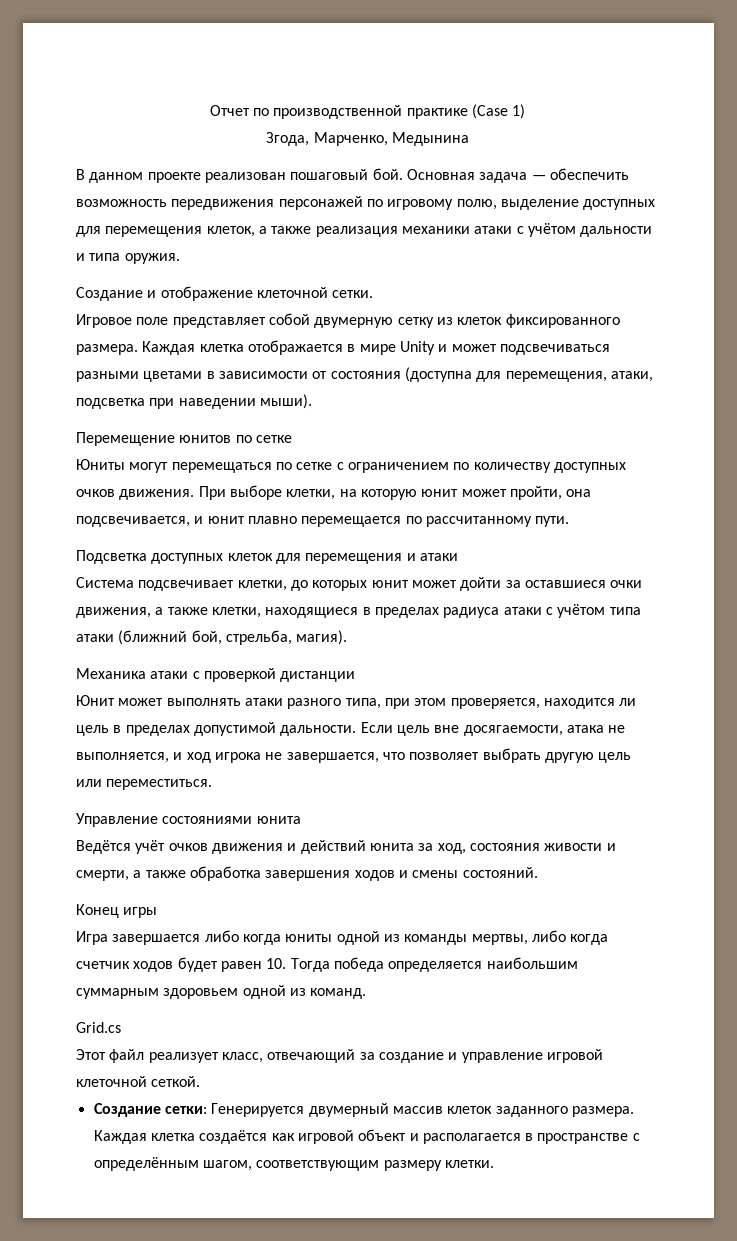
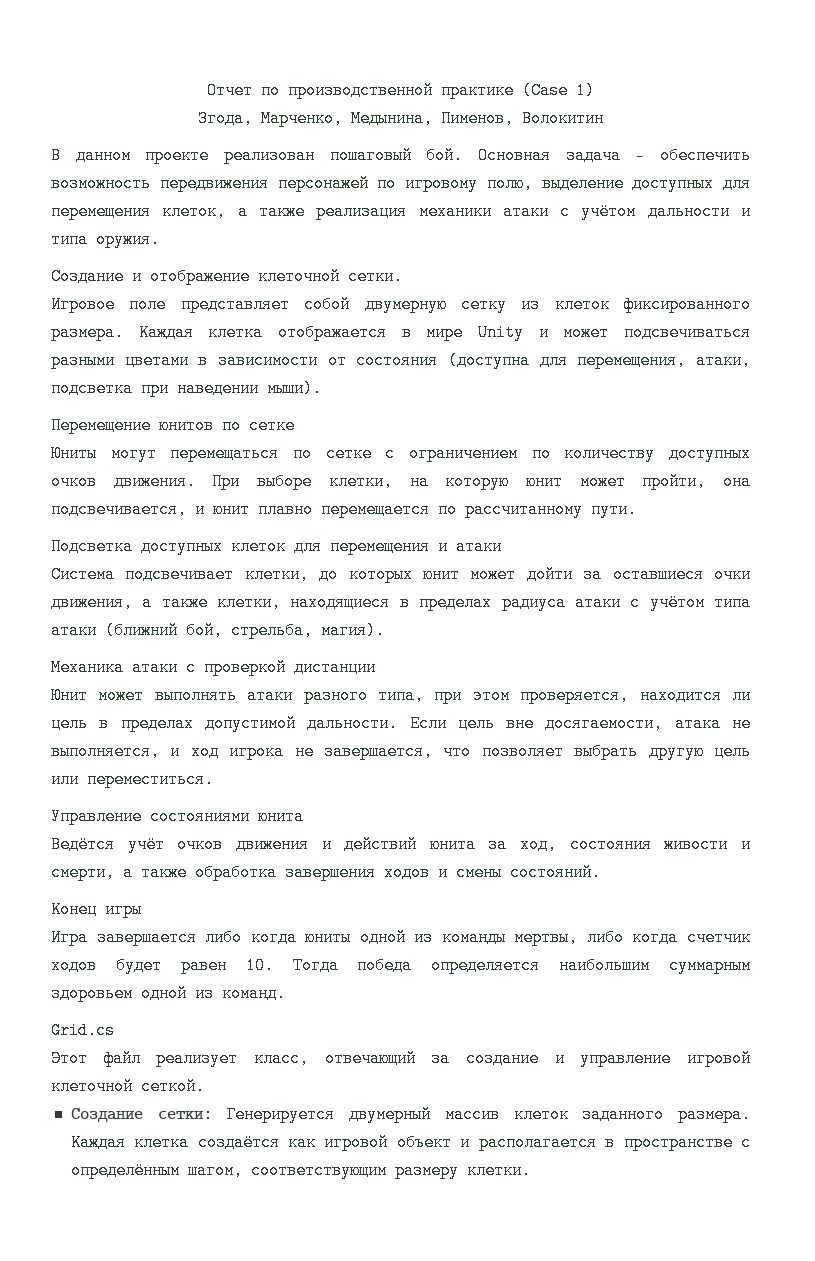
- Згода, Марченко, Медынина
+ Згода, Марченко, Медынина, Пименов, Волокитин

